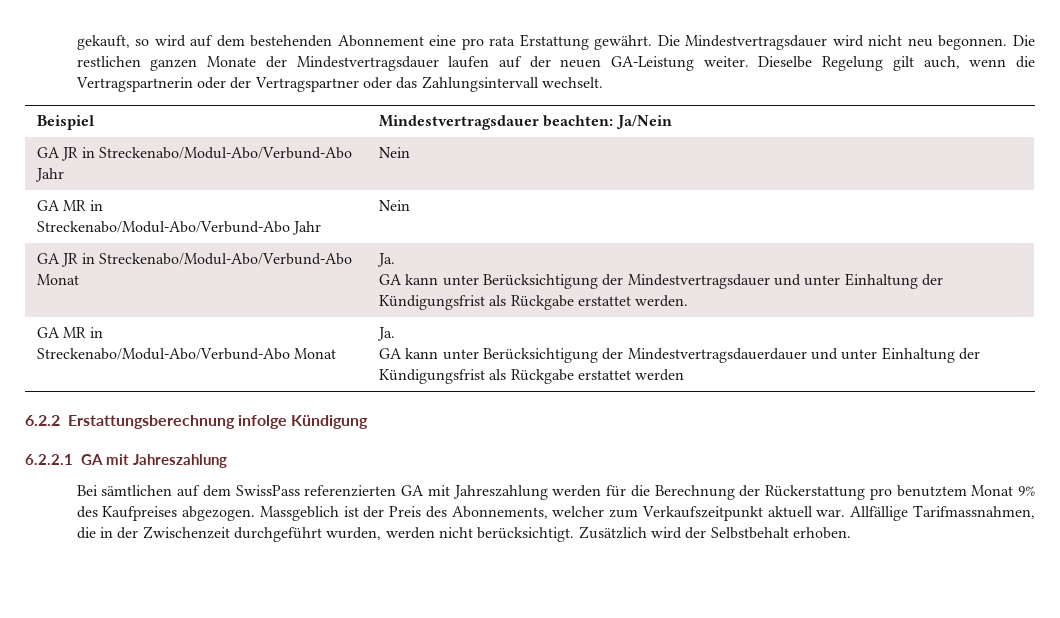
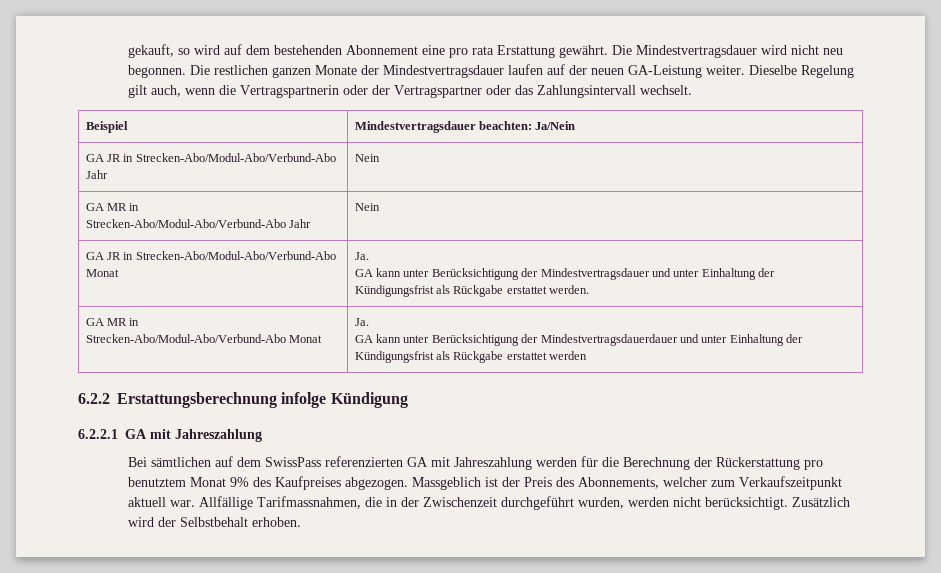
- GA JR in Streckenabo/Modul-Abo/Verbund-Abo Jahr | Nein
+ GA JR in Strecken-Abo/Modul-Abo/Verbund-Abo Jahr | Nein
- GA MR in Streckenabo/Modul-Abo/Verbund-Abo Jahr | Nein
+ GA MR in Strecken-Abo/Modul-Abo/Verbund-Abo Jahr | Nein
- GA JR in Streckenabo/Modul-Abo/Verbund-Abo Monat | Ja.
+ GA JR in Strecken-Abo/Modul-Abo/Verbund-Abo Monat | Ja.
- GA MR in Streckenabo/Modul-Abo/Verbund-Abo Monat | Ja.
+ GA MR in Strecken-Abo/Modul-Abo/Verbund-Abo Monat | Ja.

